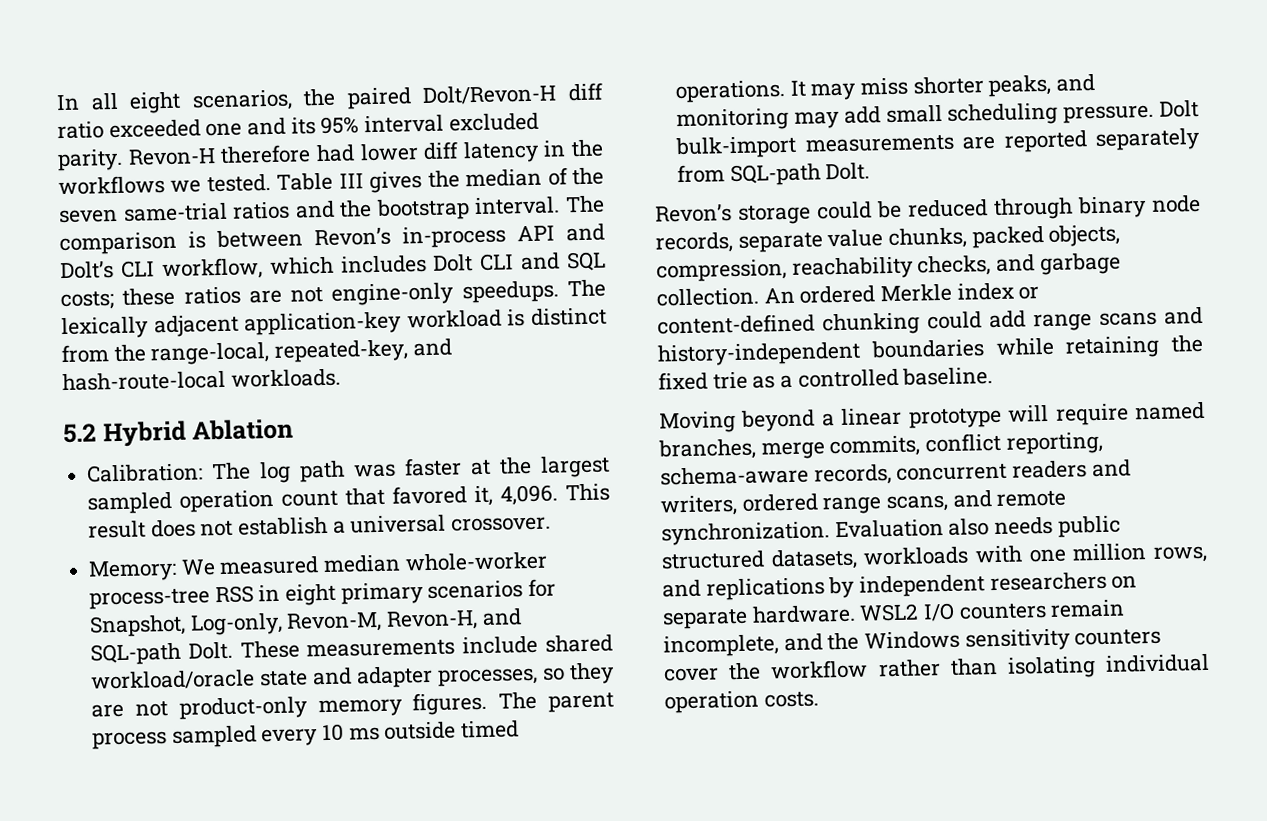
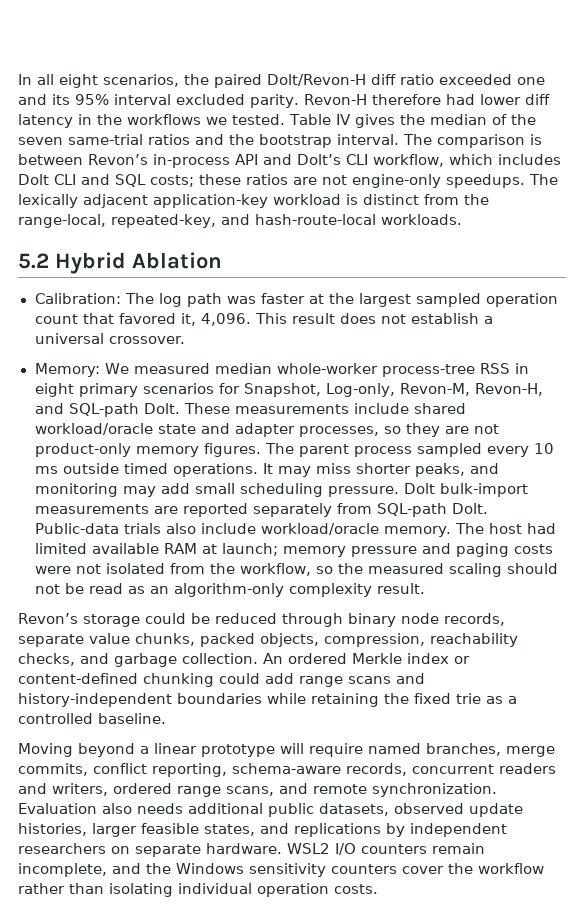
- Table III gives the median of the seven same-trial ratios and the bootstrap interval.
+ Table IV gives the median of the seven same-trial ratios and the bootstrap interval.
+ Public-data trials also include workload/oracle memory. The host had limited available RAM at launch; memory pressure and paging costs were not isolated from the workflow, so the measured scaling should not be read as an algorithm-only complexity result.
- Evaluation also needs public structured datasets, workloads with one million rows, and replications by independent researchers on separate hardware.
+ Evaluation also needs additional public datasets, observed update histories, larger feasible states, and replications by independent researchers on separate hardware.

